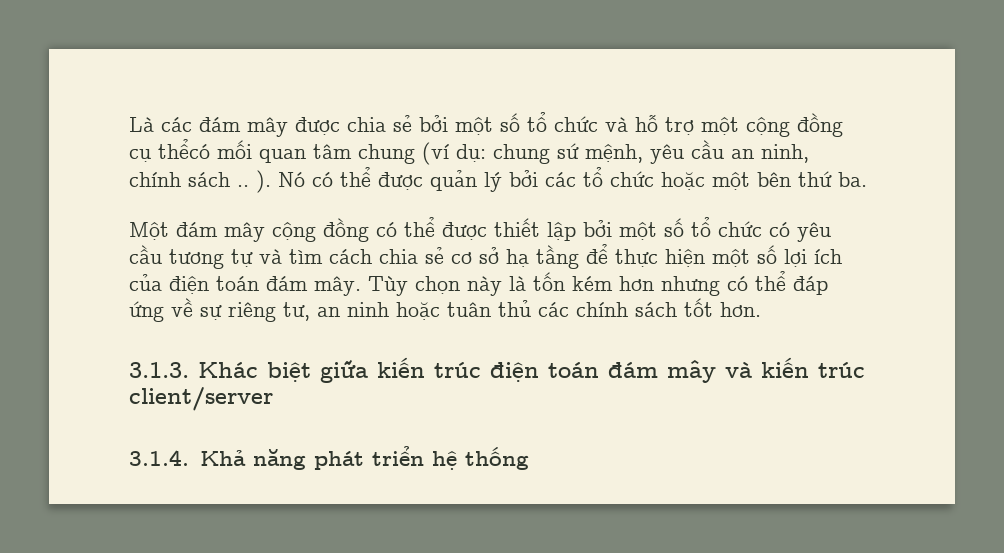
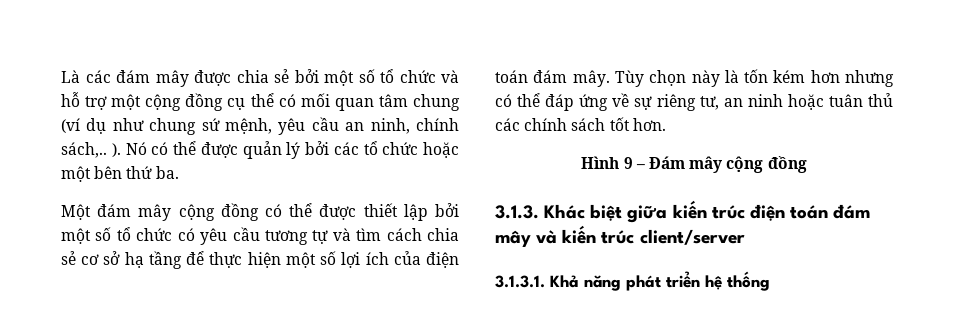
- Là các đám mây được chia sẻ bởi một số tổ chức và hỗ trợ một cộng đồng cụ thểcó mối quan tâm chung (ví dụ: chung sứ mệnh, yêu cầu an ninh, chính sách .. ).
+ Là các đám mây được chia sẻ bởi một số tổ chức và hỗ trợ một cộng đồng cụ thể có mối quan tâm chung (ví dụ như chung sứ mệnh, yêu cầu an ninh, chính sách,.. ).
+ Hình 9 – Đám mây cộng đồng
- 3.1.4. Khả năng phát triển hệ thống
+ 3.1.3.1. Khả năng phát triển hệ thống

